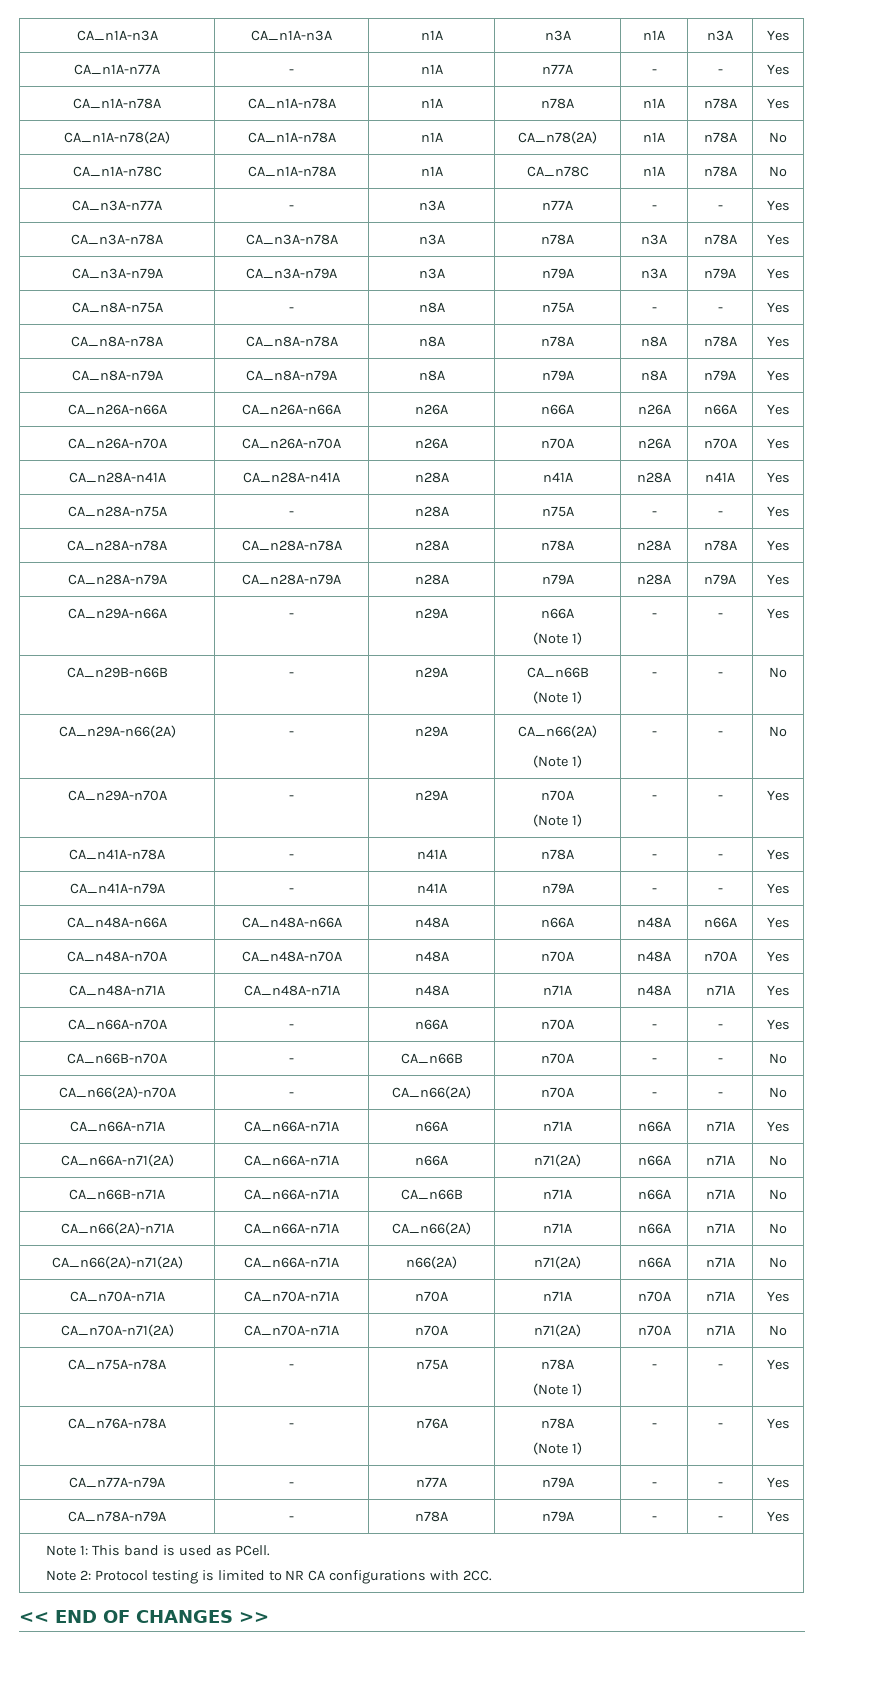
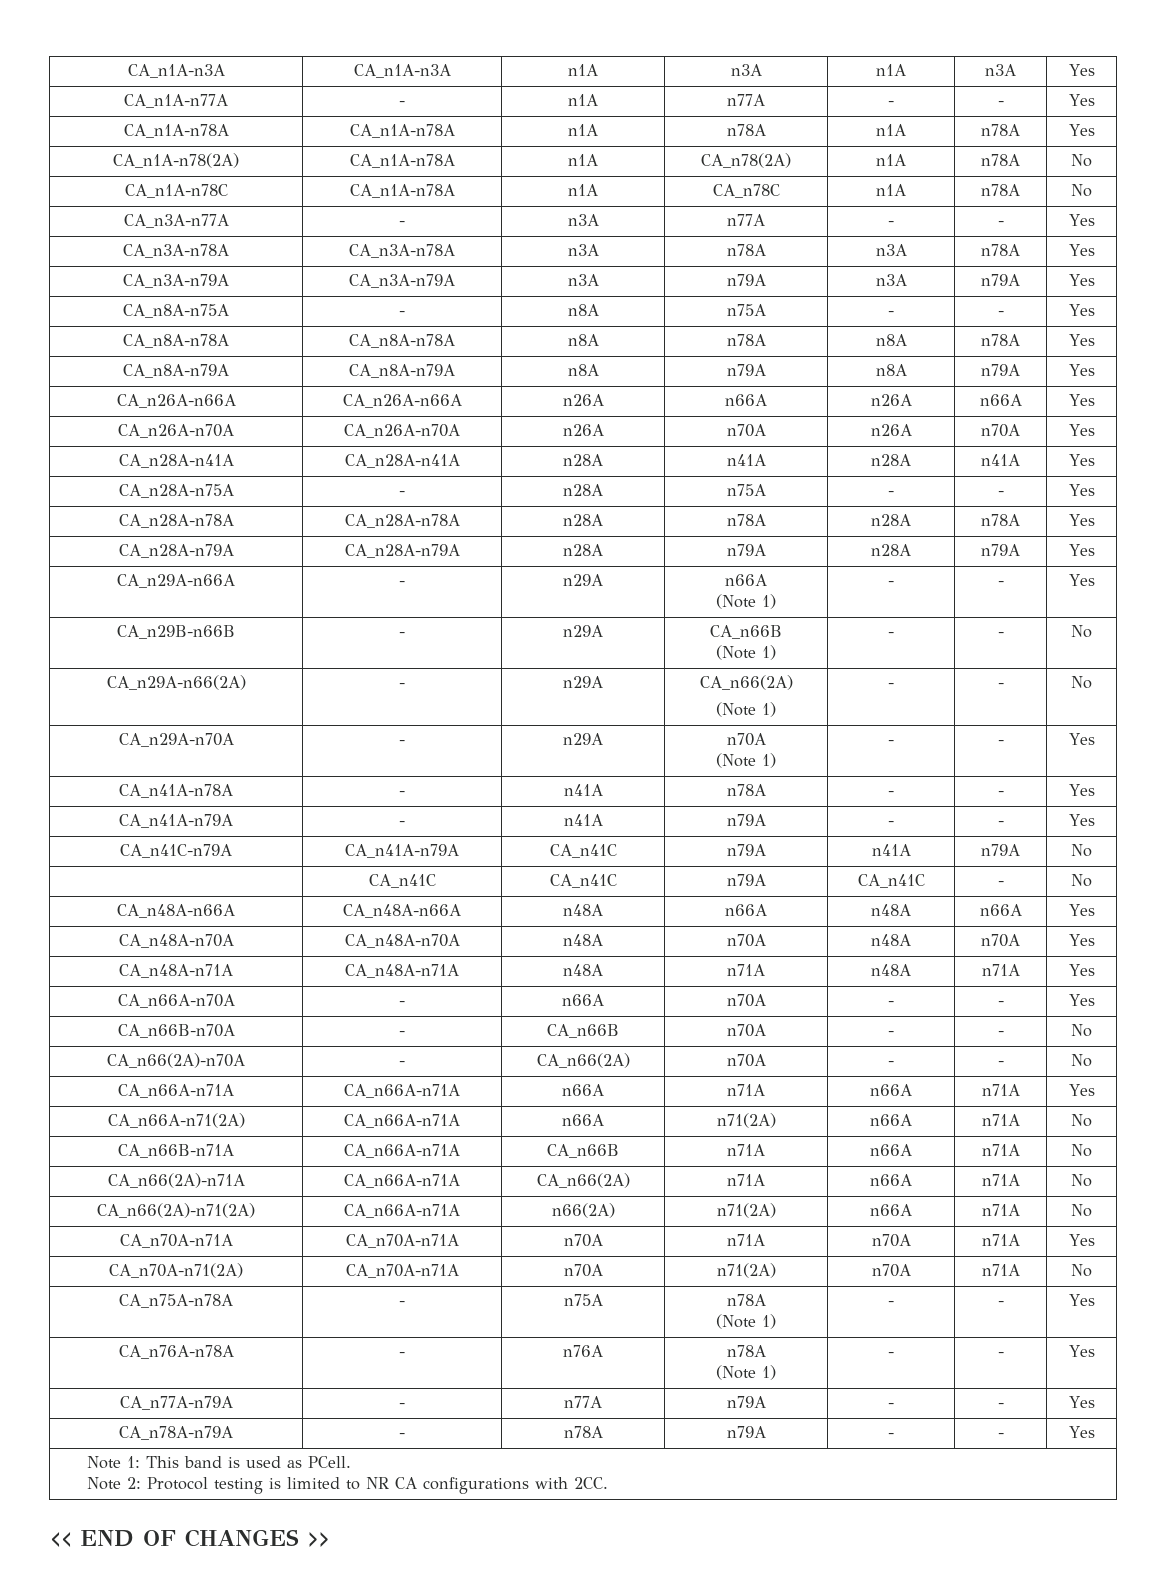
+ CA_n41C-n79A | CA_n41A-n79A | CA_n41C | n79A | n41A | n79A | No
+ | CA_n41C | CA_n41C | n79A | CA_n41C | - | No

